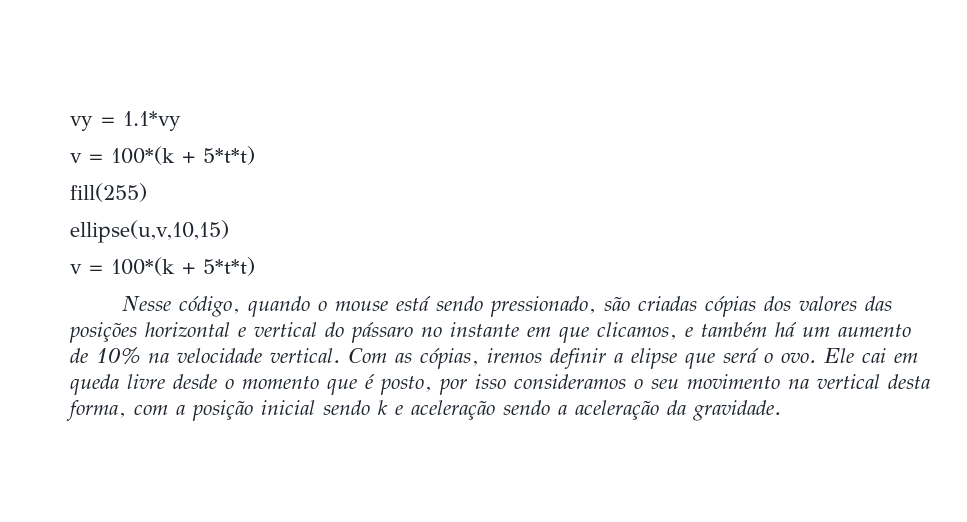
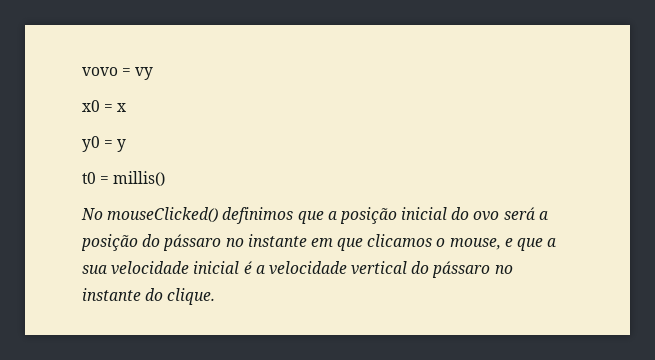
- vy = 1.1*vy
- v = 100*(k + 5*t*t)
- fill(255)
- ellipse(u,v,10,15)
- v = 100*(k + 5*t*t)
- Nesse código, quando o mouse está sendo pressionado, são criadas cópias dos valores das posições horizontal e vertical do pássaro no instante em que clicamos, e também há um aumento de 10% na velocidade vertical. Com as cópias, iremos definir a elipse que será o ovo. Ele cai em queda livre desde o momento que é posto, por isso consideramos o seu movimento na vertical desta forma, com a posição inicial sendo k e aceleração sendo a aceleração da gravidade.
+ vovo = vy
+ x0 = x
+ y0 = y
+ t0 = millis()
+ No mouseClicked() definimos que a posição inicial do ovo será a posição do pássaro no instante em que clicamos o mouse, e que a sua velocidade inicial é a velocidade vertical do pássaro no instante do clique.

